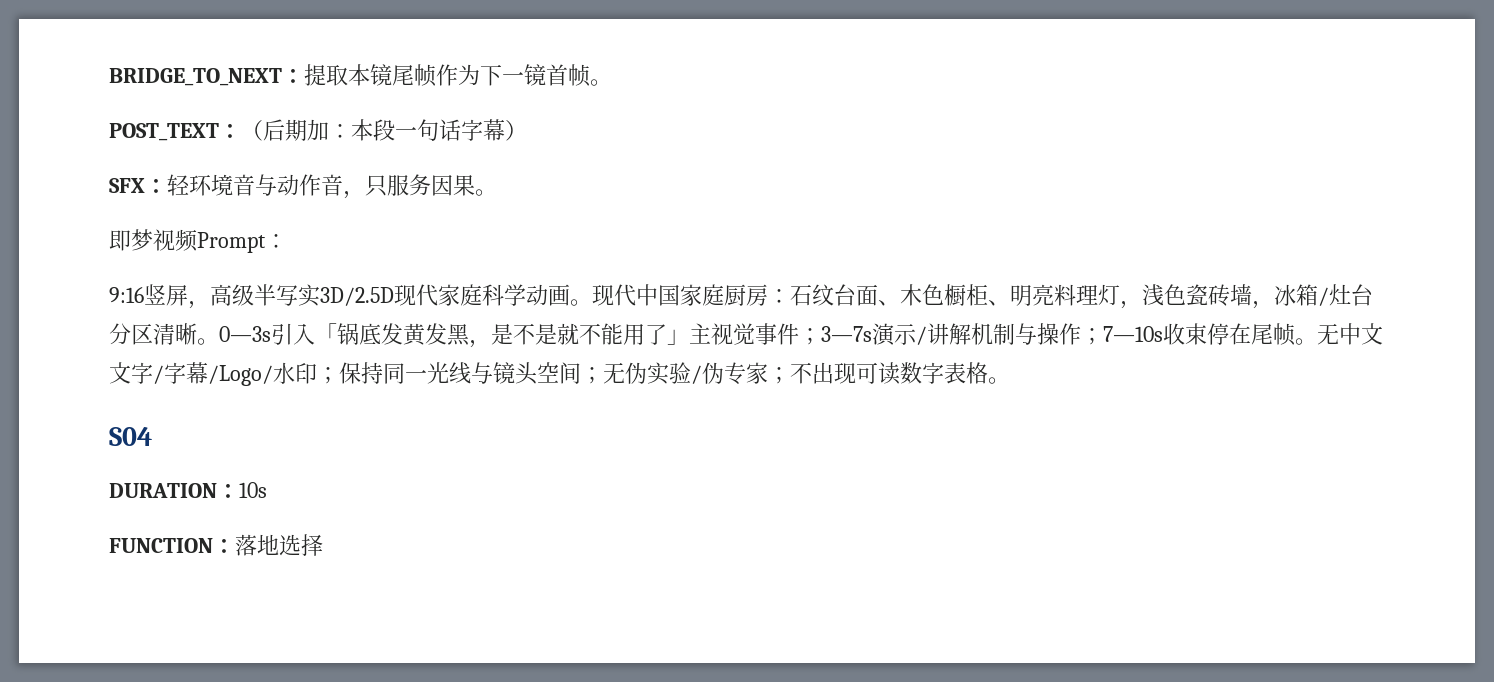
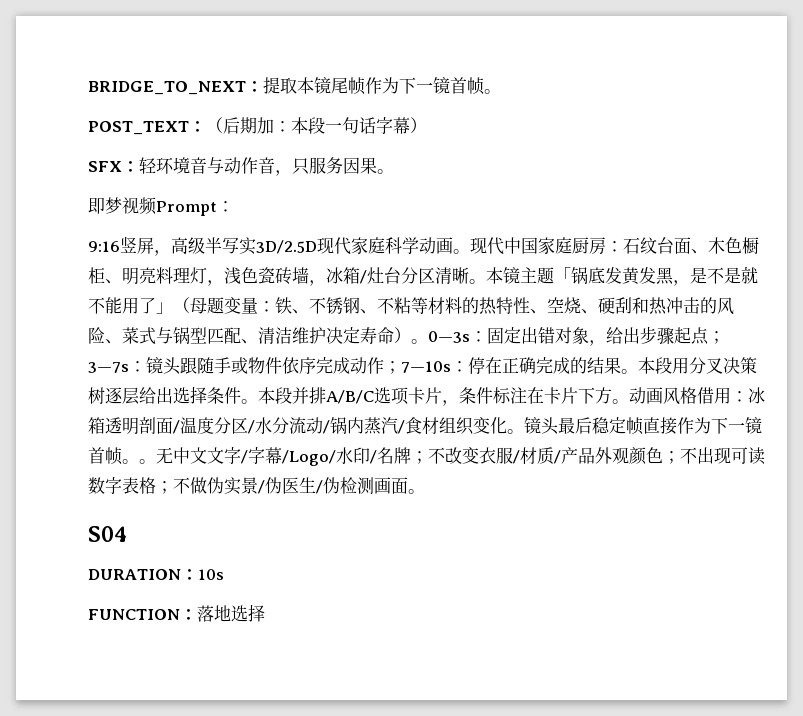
- 0—3s引入「锅底发黄发黑，是不是就不能用了」主视觉事件；3—7s演示/讲解机制与操作；7—10s收束停在尾帧。
+ 本镜主题「锅底发黄发黑，是不是就不能用了」（母题变量：铁、不锈钢、不粘等材料的热特性、空烧、硬刮和热冲击的风险、菜式与锅型匹配、清洁维护决定寿命）。0—3s：固定出错对象，给出步骤起点；3—7s：镜头跟随手或物件依序完成动作；7—10s：停在正确完成的结果。本段用分叉决策树逐层给出选择条件。本段并排A/B/C选项卡片，条件标注在卡片下方。动画风格借用：冰箱透明剖面/温度分区/水分流动/锅内蒸汽/食材组织变化。镜头最后稳定帧直接作为下一镜首帧。。
- 无中文文字/字幕/Logo/水印；保持同一光线与镜头空间；无伪实验/伪专家；不出现可读数字表格。
+ 无中文文字/字幕/Logo/水印/名牌；不改变衣服/材质/产品外观颜色；不出现可读数字表格；不做伪实景/伪医生/伪检测画面。

